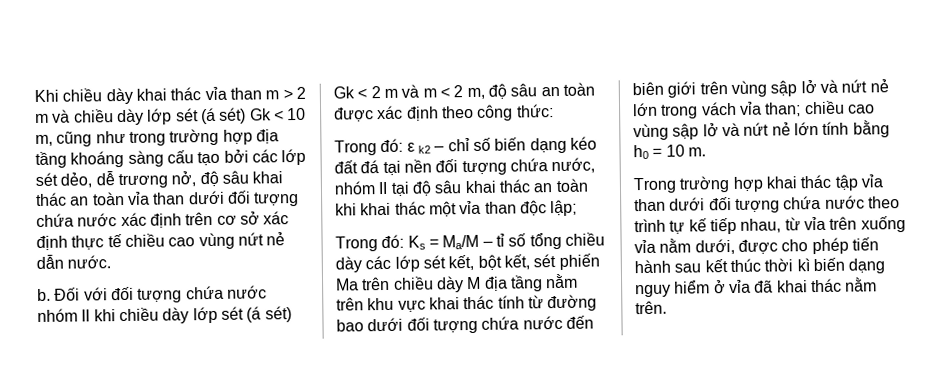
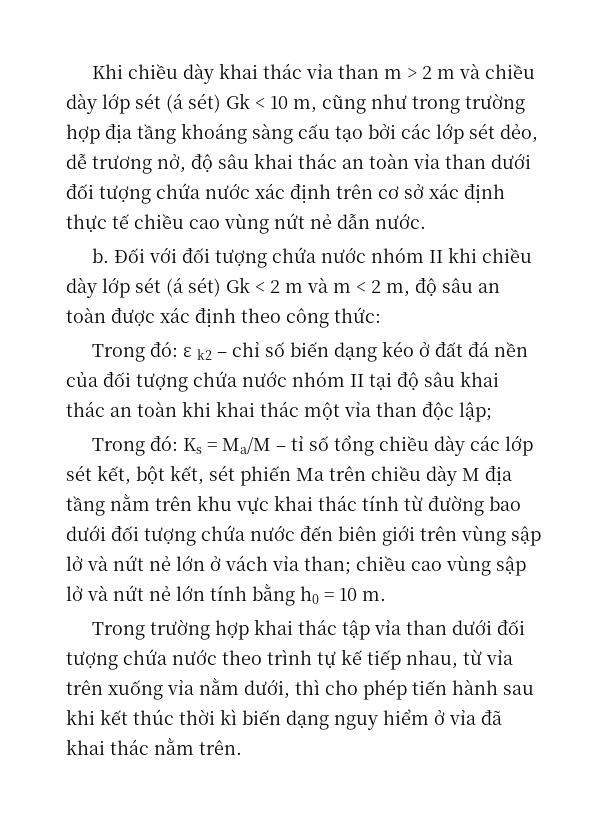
- Trong đó: ε k2 – chỉ số biến dạng kéo đất đá tại nền đối tượng chứa nước, nhóm II tại độ sâu khai thác an toàn khi khai thác một vỉa than độc lập;
+ Trong đó: ε k2 – chỉ số biến dạng kéo ở đất đá nền của đối tượng chứa nước nhóm II tại độ sâu khai thác an toàn khi khai thác một vỉa than độc lập;
- Ks = Ma/M – tỉ số tổng chiều dày các lớp sét kết, bột kết, sét phiến Ma trên chiều dày M địa tầng nằm trên khu vực khai thác tính từ đường bao dưới đối tượng chứa nước đến biên giới trên vùng sập lở và nứt nẻ lớn trong vách vỉa than;
+ Ks = Ma/M – tỉ số tổng chiều dày các lớp sét kết, bột kết, sét phiến Ma trên chiều dày M địa tầng nằm trên khu vực khai thác tính từ đường bao dưới đối tượng chứa nước đến biên giới trên vùng sập lở và nứt nẻ lớn ở vách vỉa than;
- Trong trường hợp khai thác tập vỉa than dưới đối tượng chứa nước theo trình tự kế tiếp nhau, từ vỉa trên xuống vỉa nằm dưới, được cho phép tiến hành sau kết thúc thời kì biến dạng nguy hiểm ở vỉa đã khai thác nằm trên.
+ Trong trường hợp khai thác tập vỉa than dưới đối tượng chứa nước theo trình tự kế tiếp nhau, từ vỉa trên xuống vỉa nằm dưới, thì cho phép tiến hành sau khi kết thúc thời kì biến dạng nguy hiểm ở vỉa đã khai thác nằm trên.

